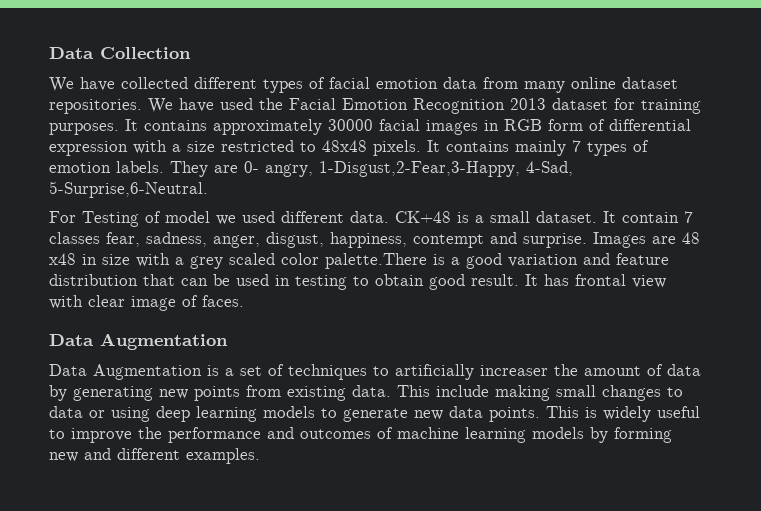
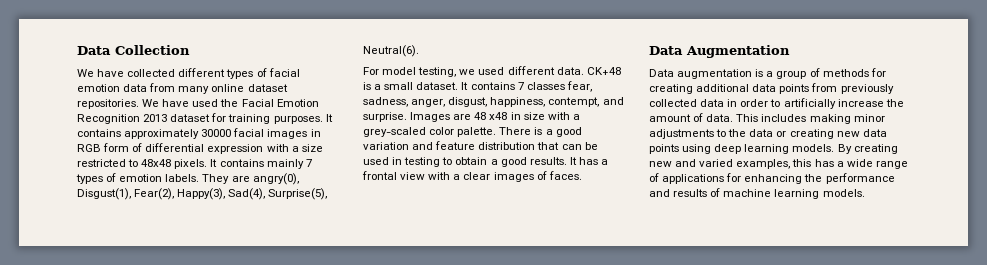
- They are 0- angry, 1-Disgust,2-Fear,3-Happy, 4-Sad, 5-Surprise,6-Neutral.
- For Testing of model we used different data.
+ They are angry(0), Disgust(1), Fear(2), Happy(3), Sad(4), Surprise(5), Neutral(6).
+ For model testing, we used different data.
- It contain 7 classes fear, sadness, anger, disgust, happiness, contempt and surprise.
+ It contains 7 classes fear, sadness, anger, disgust, happiness, contempt, and surprise.
- Images are 48 x48 in size with a grey scaled color palette.There is a good variation and feature distribution that can be used in testing to obtain good result.
+ Images are 48 x48 in size with a grey-scaled color palette. There is a good variation and feature distribution that can be used in testing to obtain a good results.
- It has frontal view with clear image of faces.
+ It has a frontal view with a clear images of faces.
- Data Augmentation is a set of techniques to artificially increaser the amount of data by generating new points from existing data. This include making small changes to data or using deep learning models to generate new data points. This is widely useful to improve the performance and outcomes of machine learning models by forming new and different examples.
+ Data augmentation is a group of methods for creating additional data points from previously collected data in order to artificially increase the amount of data. This includes making minor adjustments to the data or creating new data points using deep learning models. By creating new and varied examples, this has a wide range of applications for enhancing the performance and results of machine learning models.

